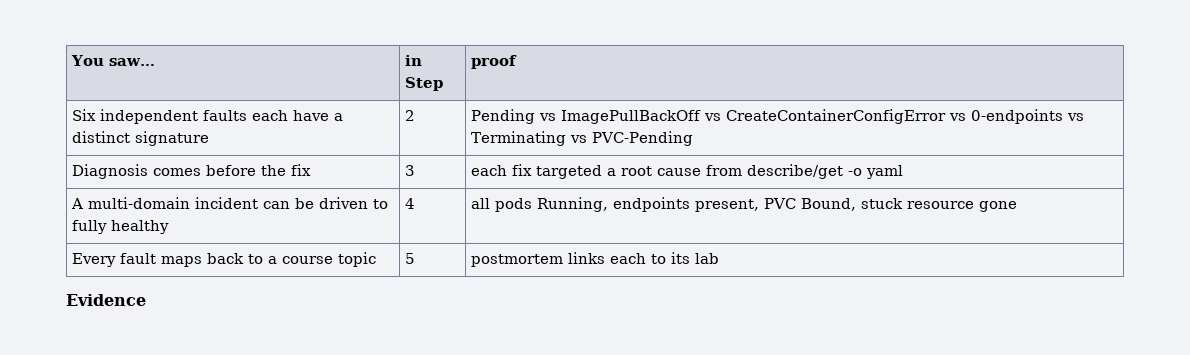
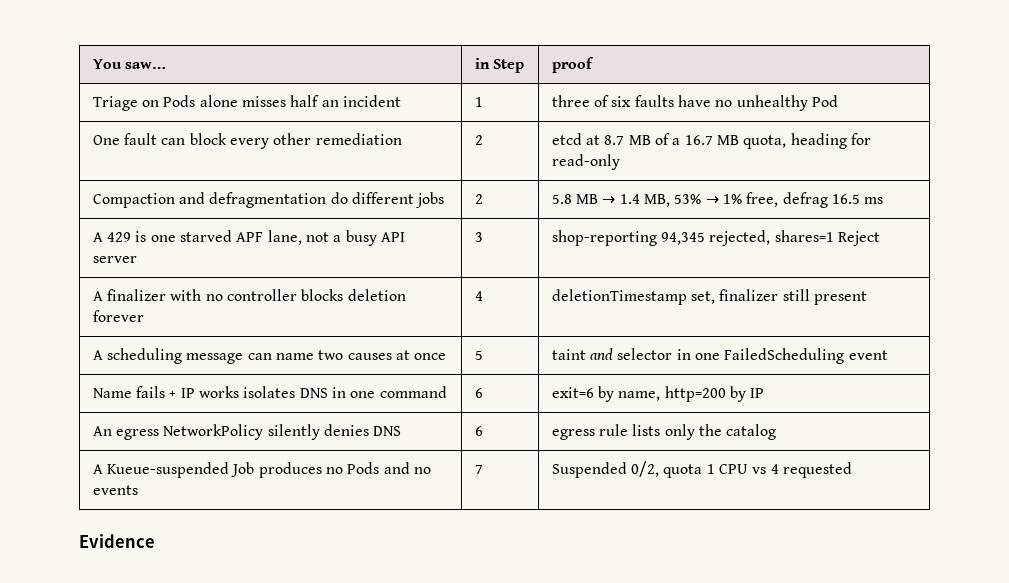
- Six independent faults each have a distinct signature | 2 | Pending vs ImagePullBackOff vs CreateContainerConfigError vs 0-endpoints vs Terminating vs PVC-Pending
- Diagnosis comes before the fix | 3 | each fix targeted a root cause from describe/get -o yaml
- A multi-domain incident can be driven to fully healthy | 4 | all pods Running, endpoints present, PVC Bound, stuck resource gone
- Every fault maps back to a course topic | 5 | postmortem links each to its lab
+ Triage on Pods alone misses half an incident | 1 | three of six faults have no unhealthy Pod
+ One fault can block every other remediation | 2 | etcd at 8.7 MB of a 16.7 MB quota, heading for read-only
+ Compaction and defragmentation do different jobs | 2 | 5.8 MB → 1.4 MB, 53% → 1% free, defrag 16.5 ms
+ A 429 is one starved APF lane, not a busy API server | 3 | shop-reporting 94,345 rejected, shares=1 Reject
+ A finalizer with no controller blocks deletion forever | 4 | deletionTimestamp set, finalizer still present
+ A scheduling message can name two causes at once | 5 | taint and selector in one FailedScheduling event
+ Name fails + IP works isolates DNS in one command | 6 | exit=6 by name, http=200 by IP
+ An egress NetworkPolicy silently denies DNS | 6 | egress rule lists only the catalog
+ A Kueue-suspended Job produces no Pods and no events | 7 | Suspended 0/2, quota 1 CPU vs 4 requested

